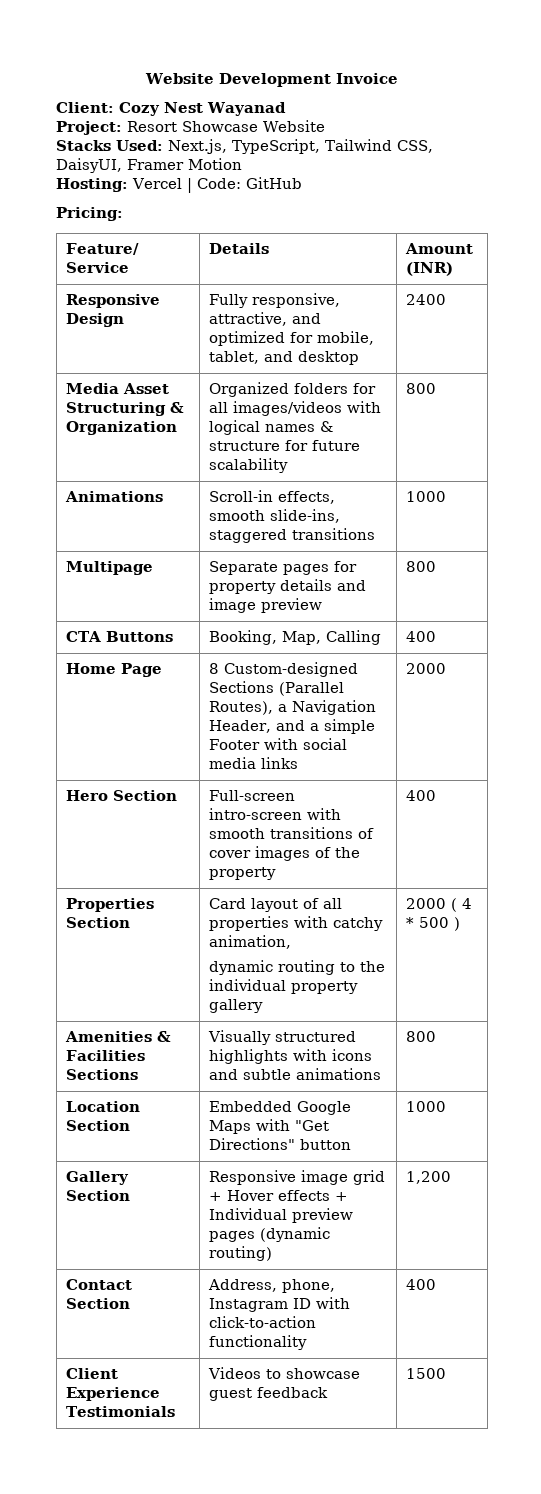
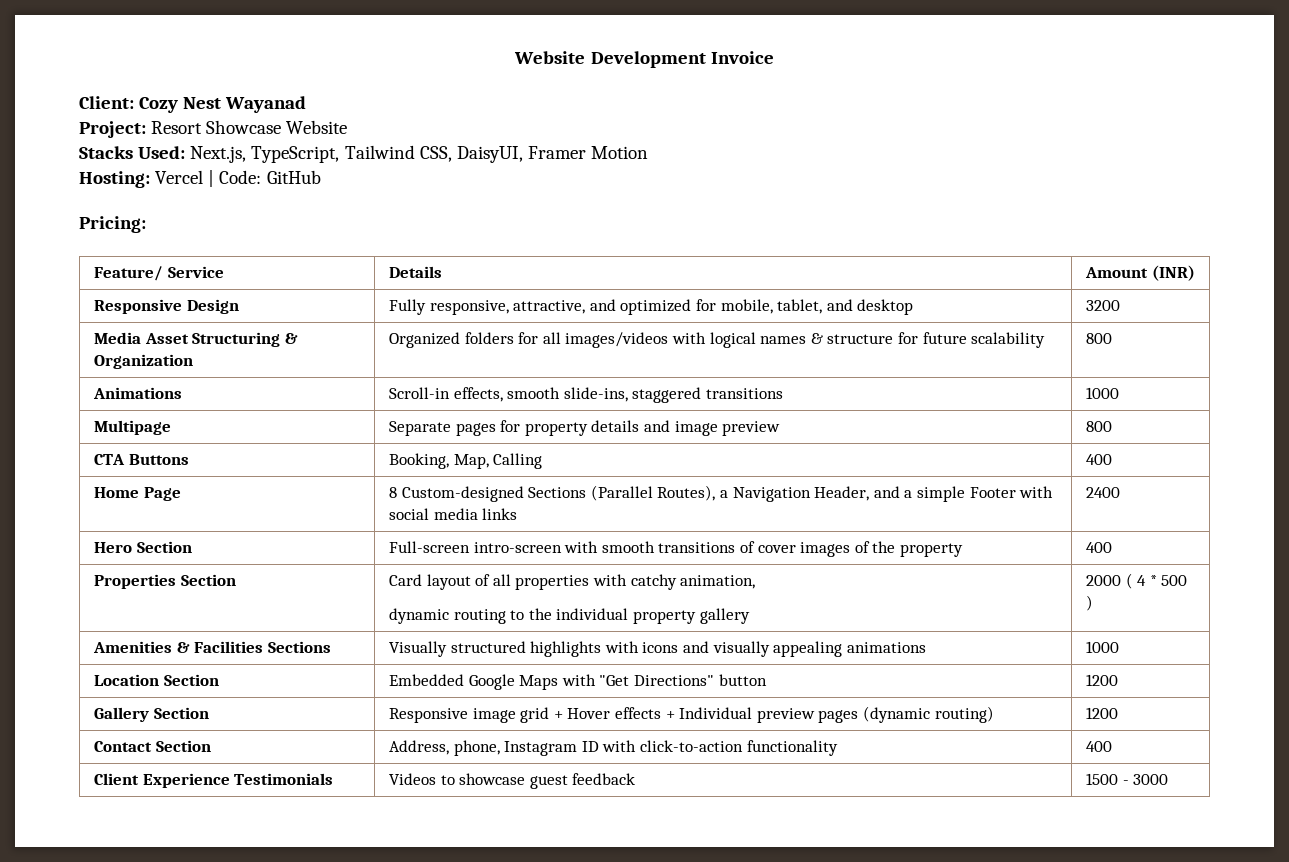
- Responsive Design | Fully responsive, attractive, and optimized for mobile, tablet, and desktop | 2400
+ Responsive Design | Fully responsive, attractive, and optimized for mobile, tablet, and desktop | 3200
- Home Page | 8 Custom-designed Sections (Parallel Routes), a Navigation Header, and a simple Footer with social media links | 2000
+ Home Page | 8 Custom-designed Sections (Parallel Routes), a Navigation Header, and a simple Footer with social media links | 2400
- Amenities & Facilities Sections | Visually structured highlights with icons and subtle animations | 800
+ Amenities & Facilities Sections | Visually structured highlights with icons and visually appealing animations | 1000
- Location Section | Embedded Google Maps with "Get Directions" button | 1000
+ Location Section | Embedded Google Maps with "Get Directions" button | 1200
- Gallery Section | Responsive image grid + Hover effects + Individual preview pages (dynamic routing) | 1,200
+ Gallery Section | Responsive image grid + Hover effects + Individual preview pages (dynamic routing) | 1200
- Client Experience Testimonials | Videos to showcase guest feedback | 1500
+ Client Experience Testimonials | Videos to showcase guest feedback | 1500 - 3000

